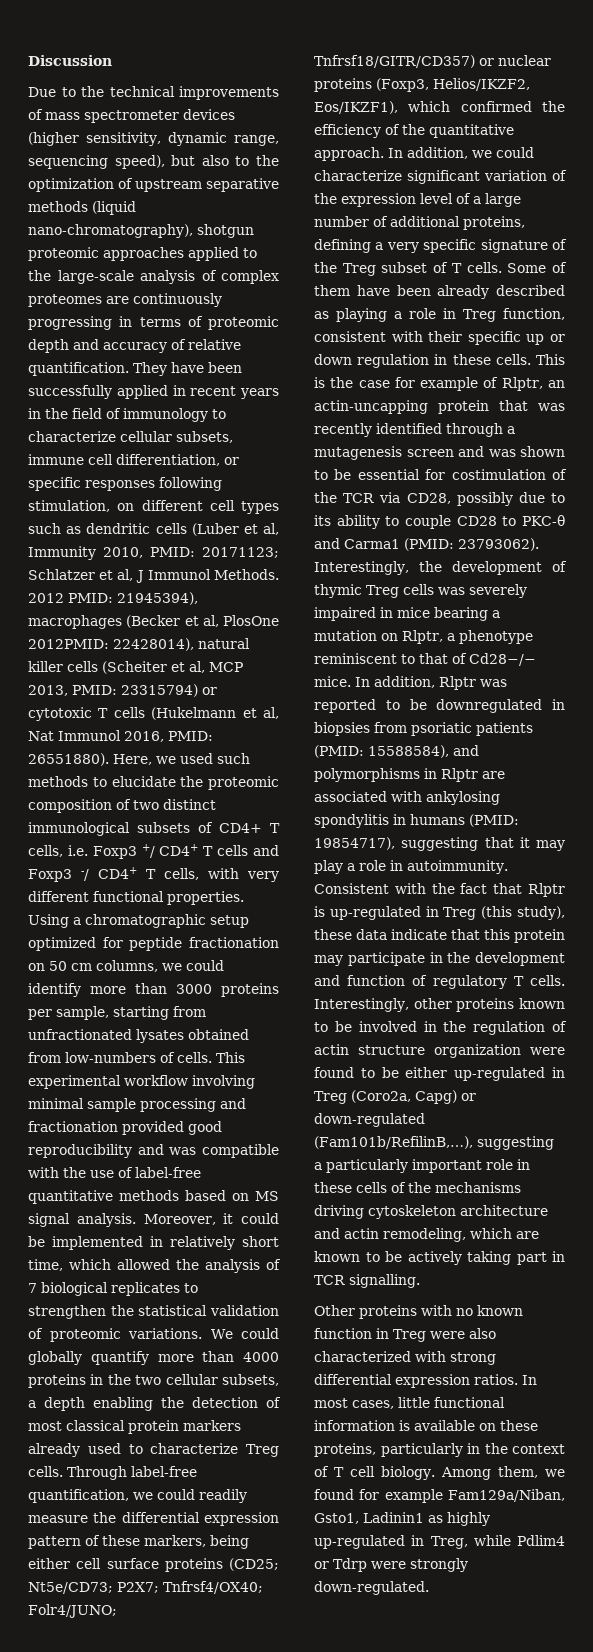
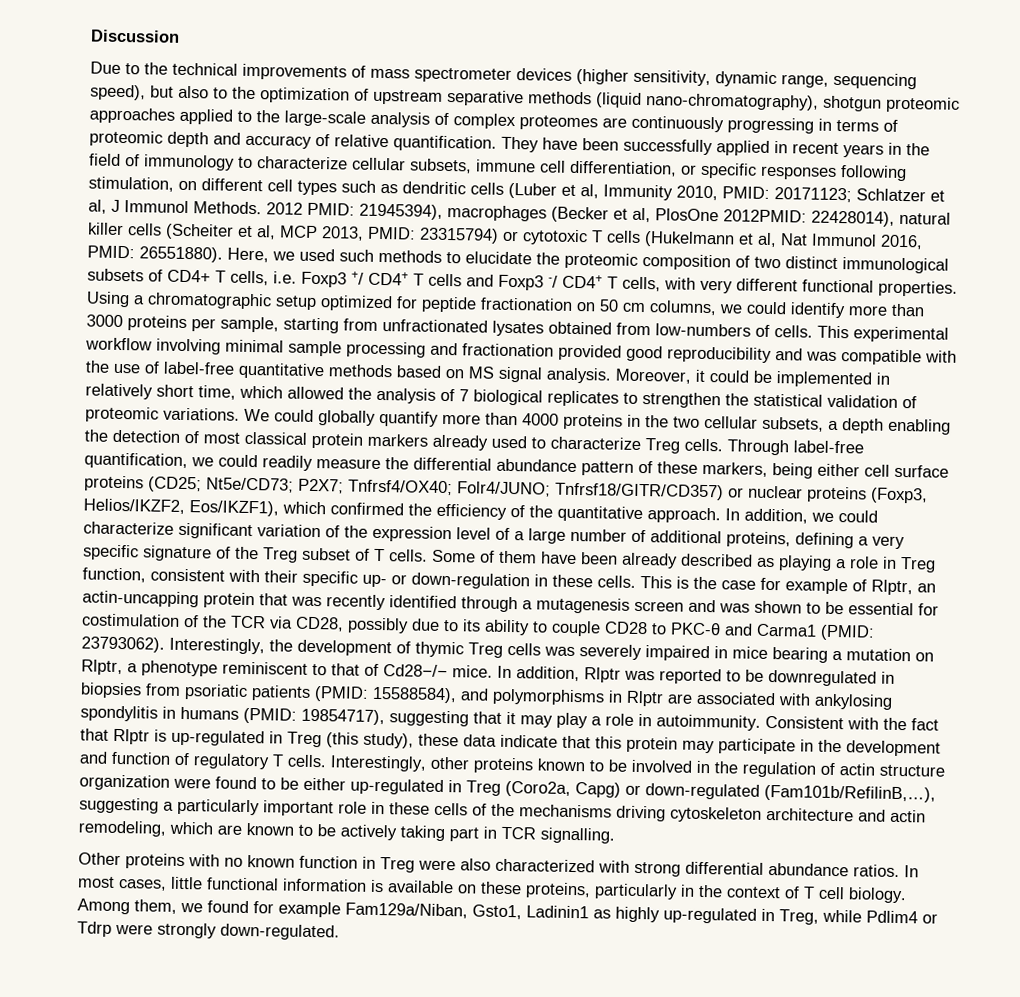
- Through label-free quantification, we could readily measure the differential expression pattern of these markers, being either cell surface proteins (CD25; Nt5e/CD73; P2X7; Tnfrsf4/OX40; Folr4/JUNO; Tnfrsf18/GITR/CD357) or nuclear proteins (Foxp3, Helios/IKZF2, Eos/IKZF1), which confirmed the efficiency of the quantitative approach.
+ Through label-free quantification, we could readily measure the differential abundance pattern of these markers, being either cell surface proteins (CD25; Nt5e/CD73; P2X7; Tnfrsf4/OX40; Folr4/JUNO; Tnfrsf18/GITR/CD357) or nuclear proteins (Foxp3, Helios/IKZF2, Eos/IKZF1), which confirmed the efficiency of the quantitative approach.
- Some of them have been already described as playing a role in Treg function, consistent with their specific up or down regulation in these cells.
+ Some of them have been already described as playing a role in Treg function, consistent with their specific up- or down-regulation in these cells.
- Other proteins with no known function in Treg were also characterized with strong differential expression ratios.
+ Other proteins with no known function in Treg were also characterized with strong differential abundance ratios.

